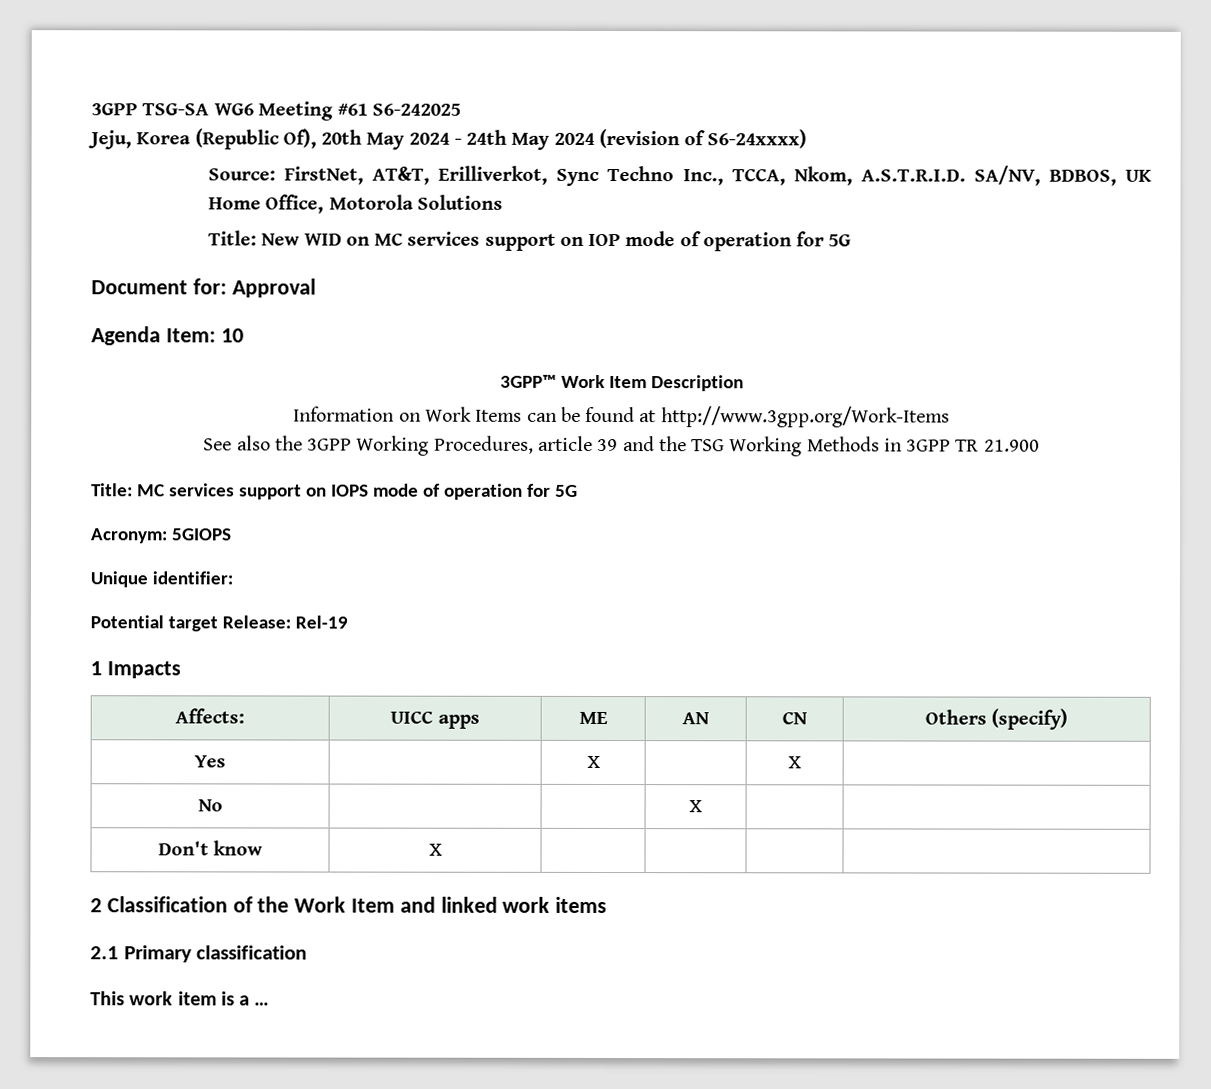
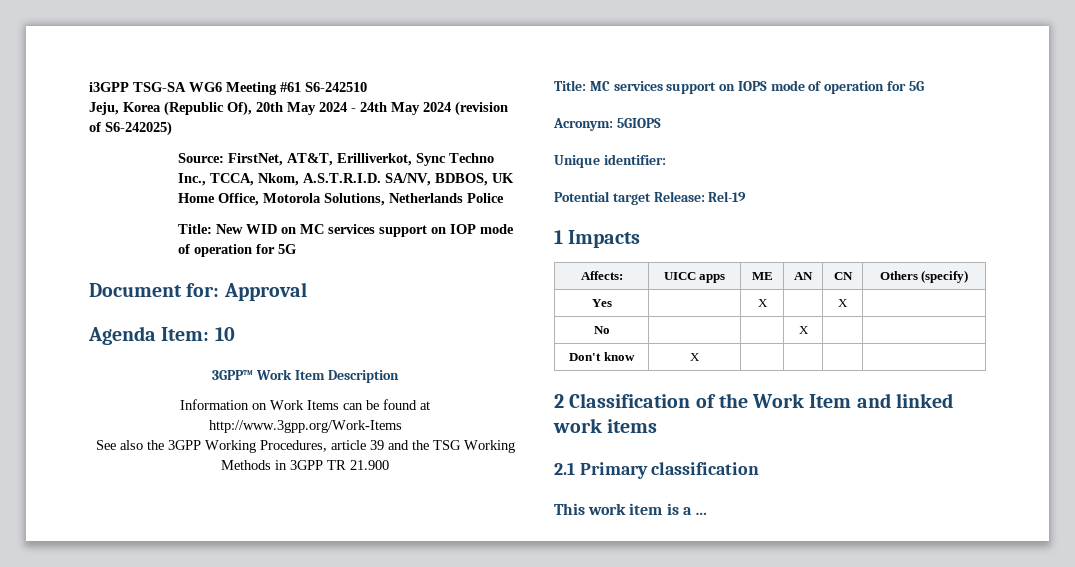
- 3GPP TSG-SA WG6 Meeting #61 S6-242025
+ i3GPP TSG-SA WG6 Meeting #61 S6-242510
- Jeju, Korea (Republic Of), 20th May 2024 - 24th May 2024 (revision of S6-24xxxx)
+ Jeju, Korea (Republic Of), 20th May 2024 - 24th May 2024 (revision of S6-242025)
- Source: FirstNet, AT&T, Erilliverkot, Sync Techno Inc., TCCA, Nkom, A.S.T.R.I.D. SA/NV, BDBOS, UK Home Office, Motorola Solutions
+ Source: FirstNet, AT&T, Erilliverkot, Sync Techno Inc., TCCA, Nkom, A.S.T.R.I.D. SA/NV, BDBOS, UK Home Office, Motorola Solutions, Netherlands Police

